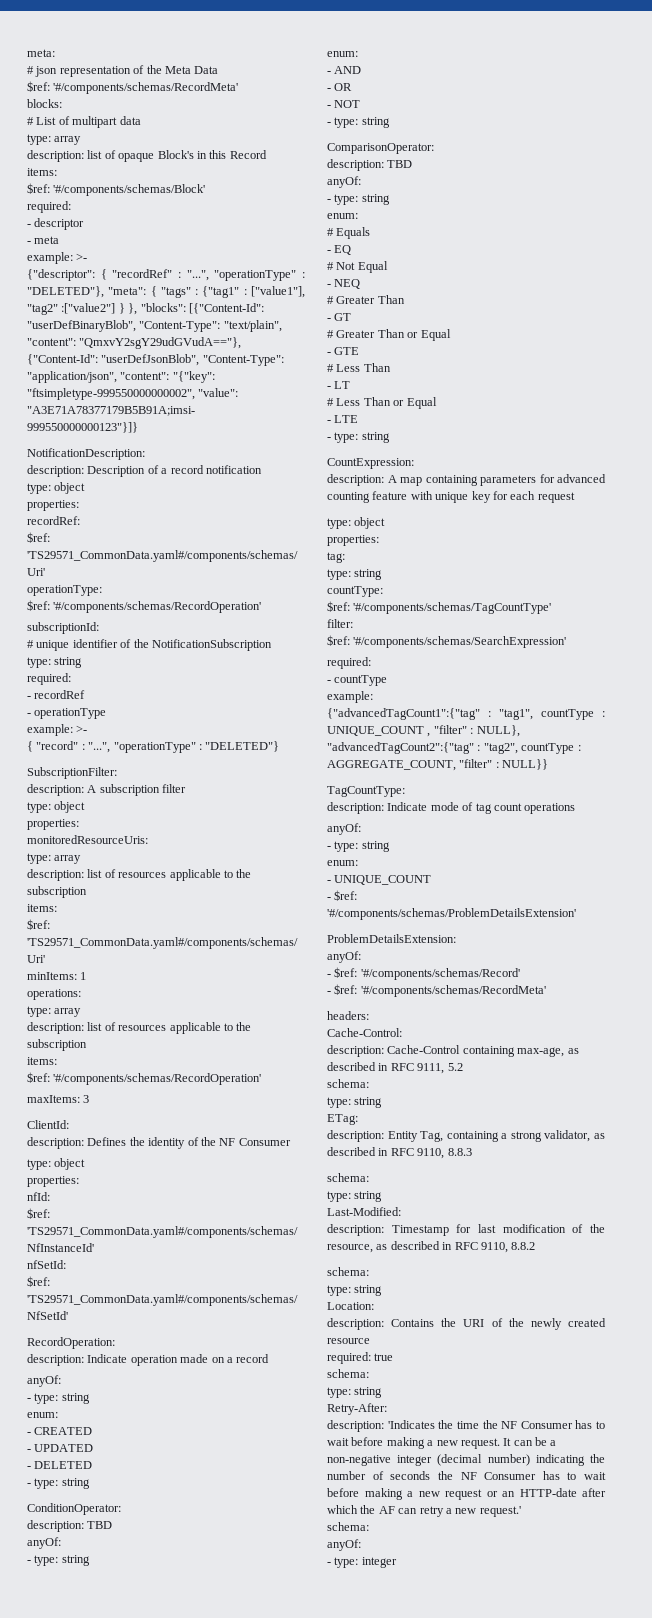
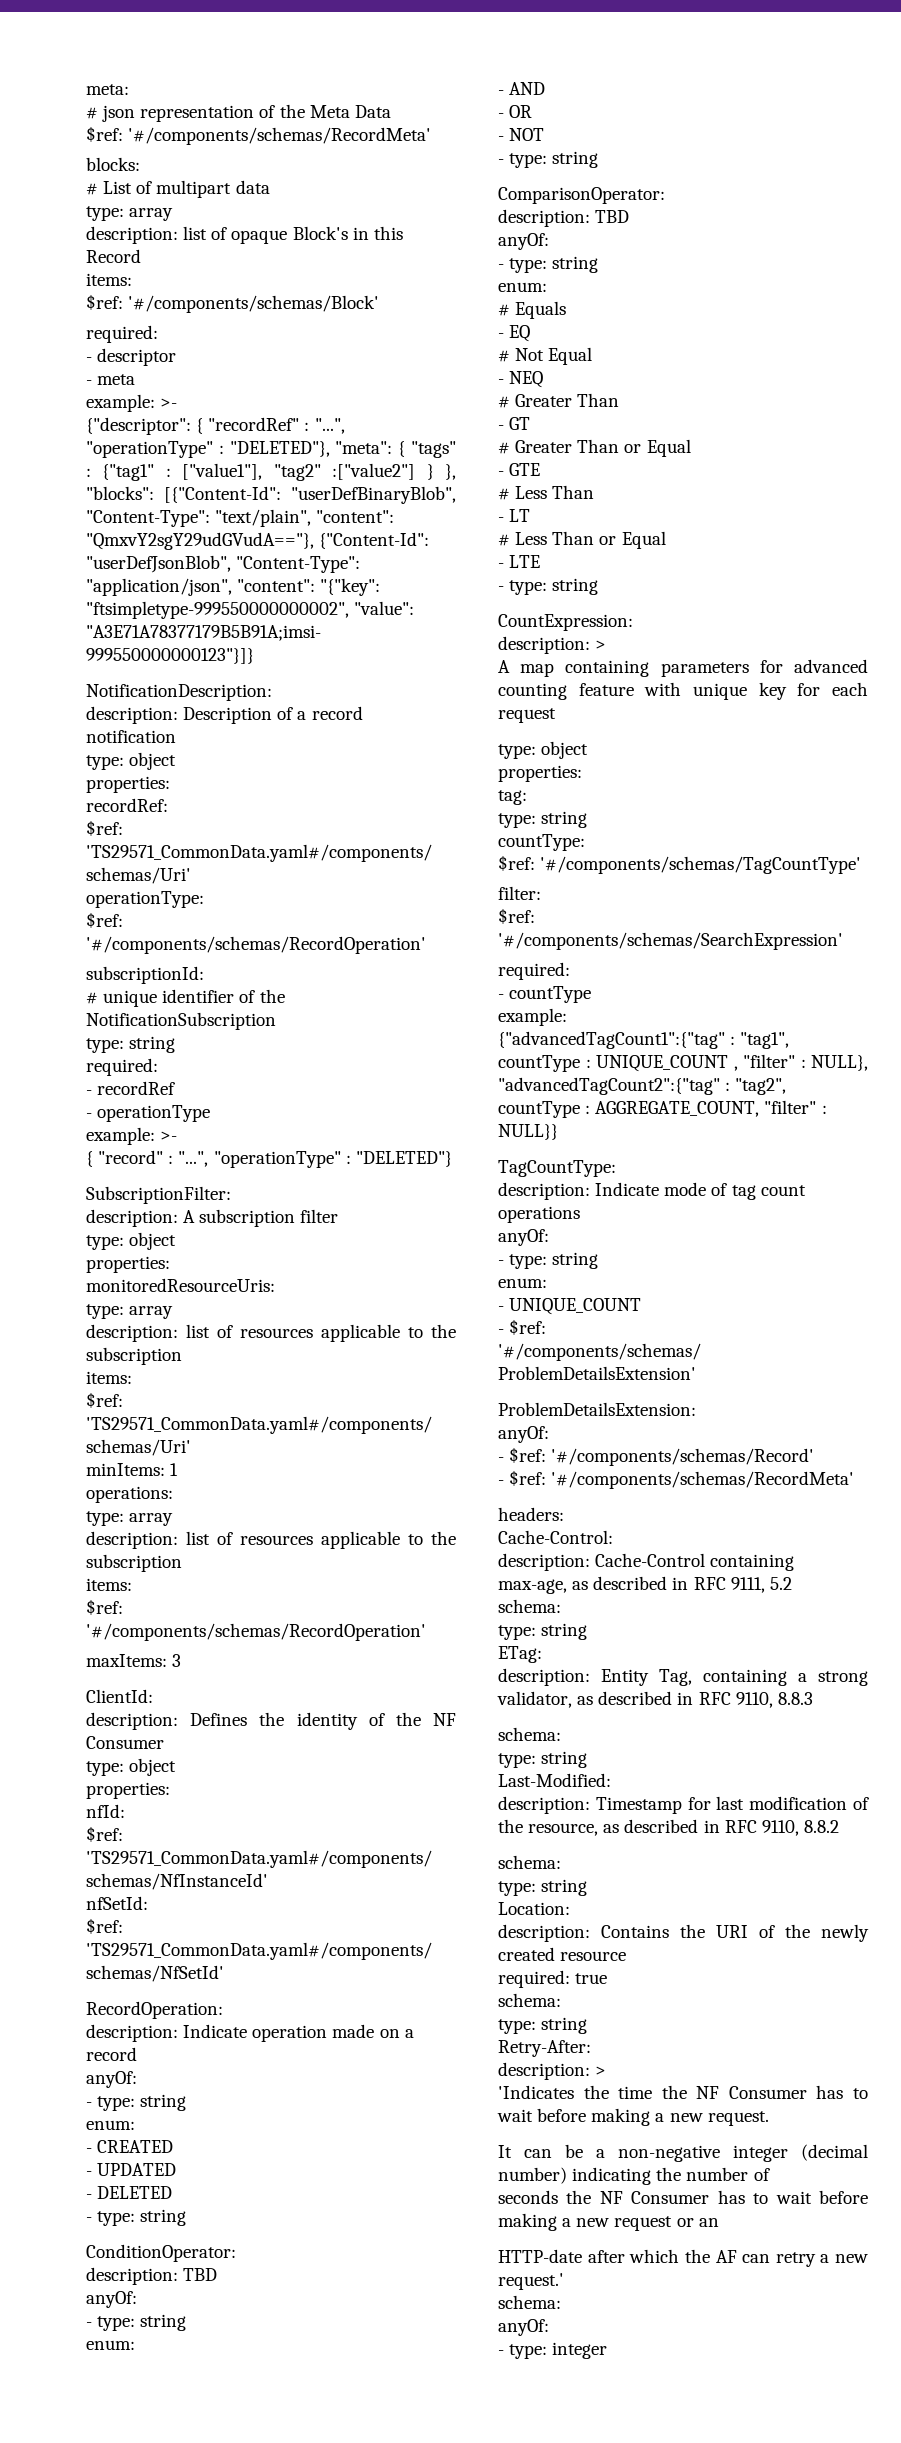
  CountExpression:
- description: A map containing parameters for advanced counting feature with unique key for each request
+ description: >
+ A map containing parameters for advanced counting feature with unique key for each request
  Retry-After:
- description: 'Indicates the time the NF Consumer has to wait before making a new request. It can be a non-negative integer (decimal number) indicating the number of seconds the NF Consumer has to wait before making a new request or an HTTP-date after which the AF can retry a new request.'
+ description: >
+ 'Indicates the time the NF Consumer has to wait before making a new request.
+ It can be a non-negative integer (decimal number) indicating the number of
+ seconds the NF Consumer has to wait before making a new request or an
+ HTTP-date after which the AF can retry a new request.'

